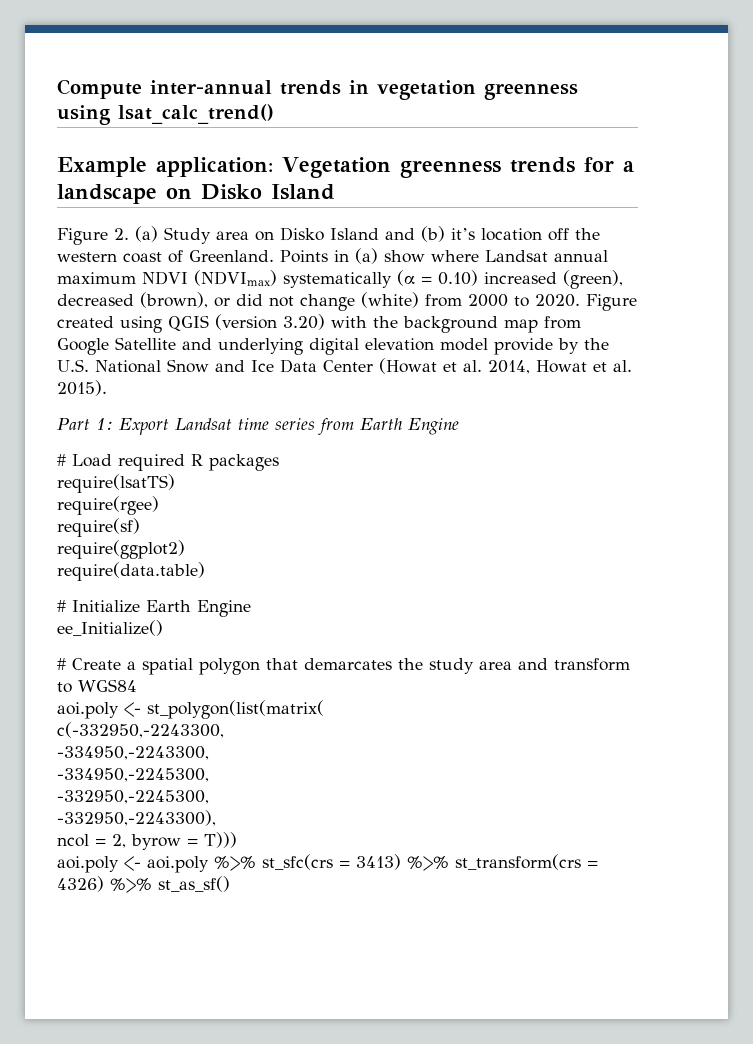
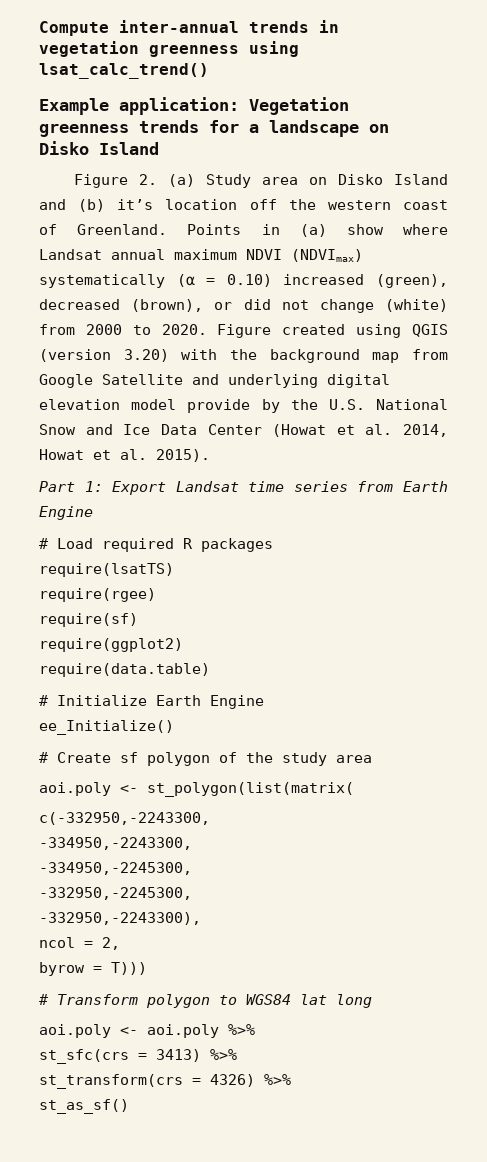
- # Create a spatial polygon that demarcates the study area and transform to WGS84
+ # Create sf polygon of the study area
- ncol = 2, byrow = T)))
+ ncol = 2,
+ byrow = T)))
+ # Transform polygon to WGS84 lat long
- aoi.poly <- aoi.poly %>% st_sfc(crs = 3413) %>% st_transform(crs = 4326) %>% st_as_sf()
+ aoi.poly <- aoi.poly %>%
+ st_sfc(crs = 3413) %>%
+ st_transform(crs = 4326) %>%
+ st_as_sf()

